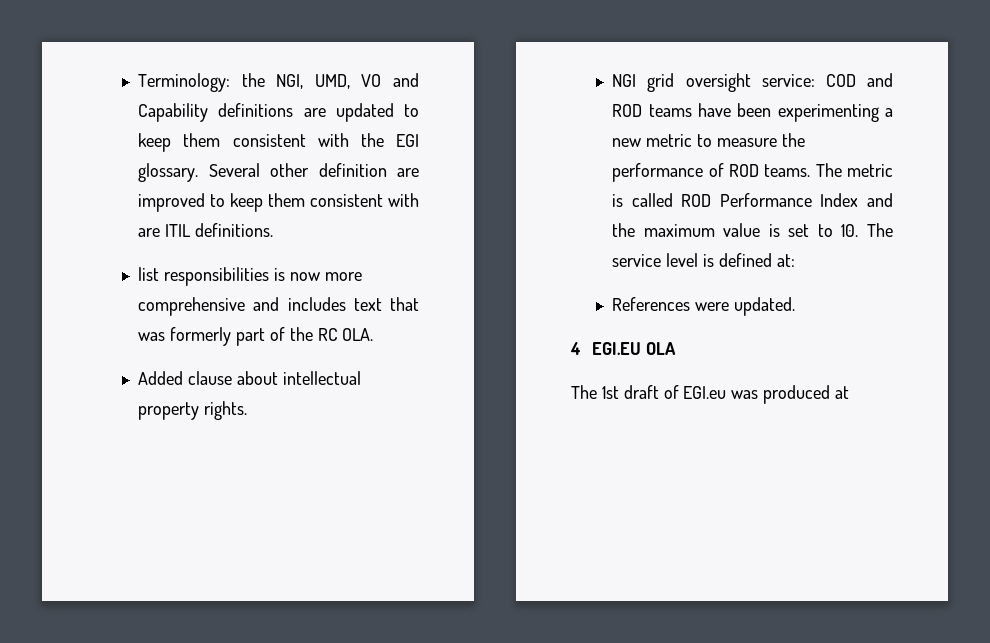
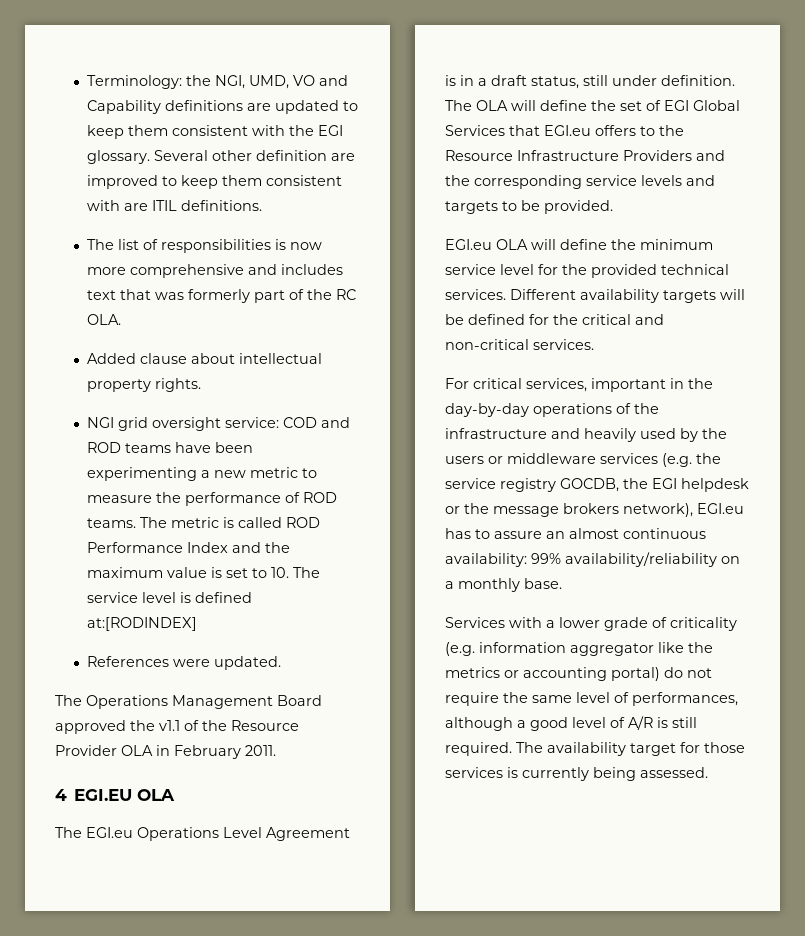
- list responsibilities is now more comprehensive and includes text that was formerly part of the RC OLA.
+ The list of responsibilities is now more comprehensive and includes text that was formerly part of the RC OLA.
- The metric is called ROD Performance Index and the maximum value is set to 10. The service level is defined at:
+ The metric is called ROD Performance Index and the maximum value is set to 10. The service level is defined at:[RODINDEX]
+ The Operations Management Board approved the v1.1 of the Resource Provider OLA in February 2011.
  4 EGI.EU OLA
- The 1st draft of EGI.eu was produced at
+ The EGI.eu Operations Level Agreement is in a draft status, still under definition. The OLA will define the set of EGI Global Services that EGI.eu offers to the Resource Infrastructure Providers and the corresponding service levels and targets to be provided.
+ EGI.eu OLA will define the minimum service level for the provided technical services. Different availability targets will be defined for the critical and non-critical services.
+ For critical services, important in the day-by-day operations of the infrastructure and heavily used by the users or middleware services (e.g. the service registry GOCDB, the EGI helpdesk or the message brokers network), EGI.eu has to assure an almost continuous availability: 99% availability/reliability on a monthly base.
+ Services with a lower grade of criticality (e.g. information aggregator like the metrics or accounting portal) do not require the same level of performances, although a good level of A/R is still required. The availability target for those services is currently being assessed.

